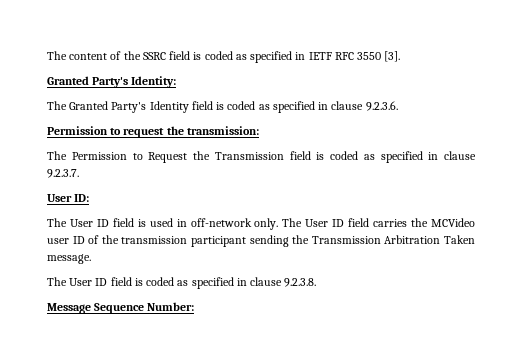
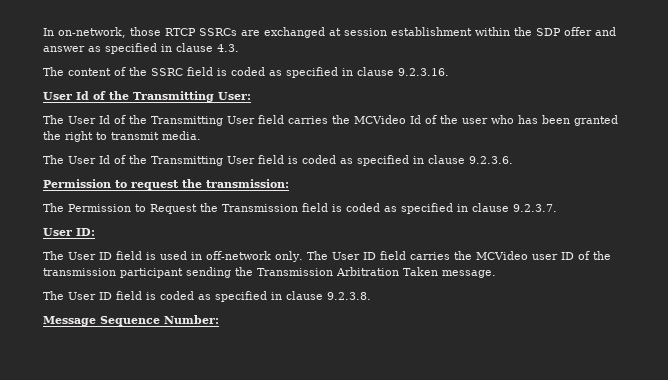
+ In on-network, those RTCP SSRCs are exchanged at session establishment within the SDP offer and answer as specified in clause 4.3.
- The content of the SSRC field is coded as specified in IETF RFC 3550 [3].
- Granted Party's Identity:
- The Granted Party's Identity field is coded as specified in clause 9.2.3.6.
+ The content of the SSRC field is coded as specified in clause 9.2.3.16.
+ User Id of the Transmitting User:
+ The User Id of the Transmitting User field carries the MCVideo Id of the user who has been granted the right to transmit media.
+ The User Id of the Transmitting User field is coded as specified in clause 9.2.3.6.

